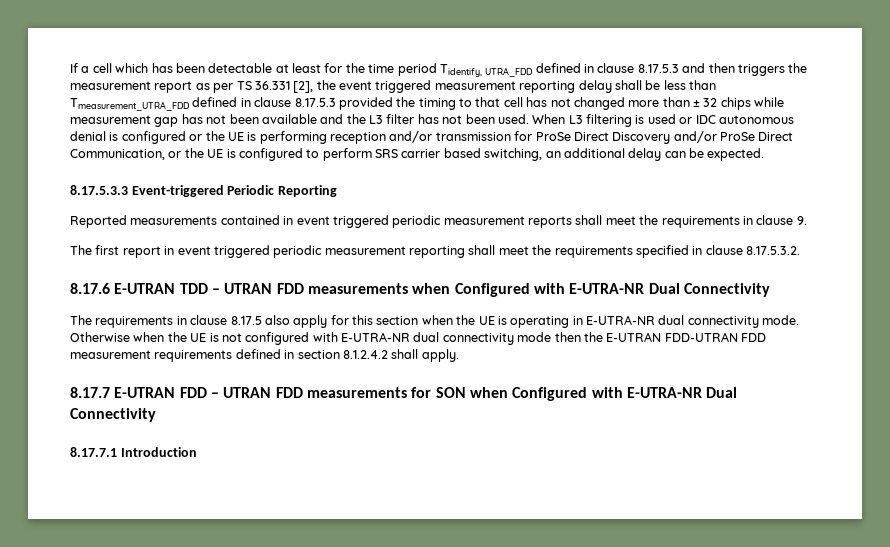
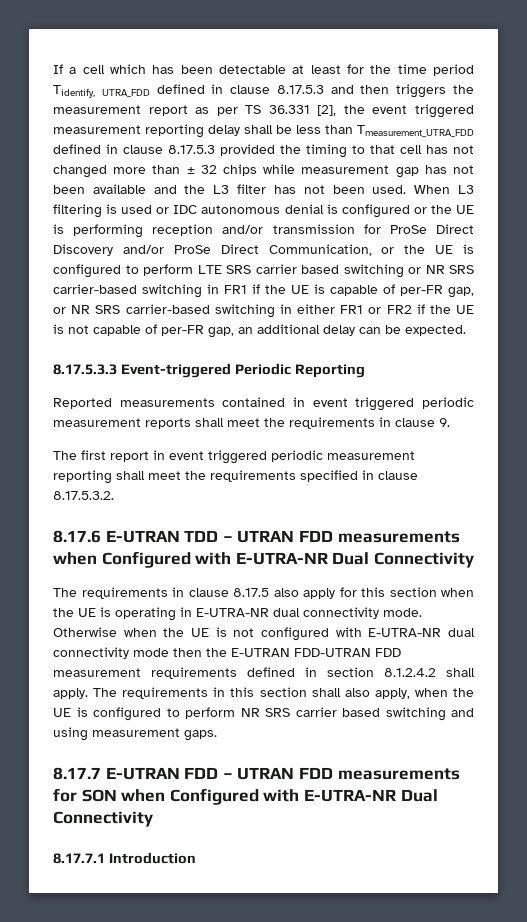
- When L3 filtering is used or IDC autonomous denial is configured or the UE is performing reception and/or transmission for ProSe Direct Discovery and/or ProSe Direct Communication, or the UE is configured to perform SRS carrier based switching, an additional delay can be expected.
+ When L3 filtering is used or IDC autonomous denial is configured or the UE is performing reception and/or transmission for ProSe Direct Discovery and/or ProSe Direct Communication, or the UE is configured to perform LTE SRS carrier based switching or NR SRS carrier-based switching in FR1 if the UE is capable of per-FR gap, or NR SRS carrier-based switching in either FR1 or FR2 if the UE is not capable of per-FR gap, an additional delay can be expected.
+ The requirements in this section shall also apply, when the UE is configured to perform NR SRS carrier based switching and using measurement gaps.

